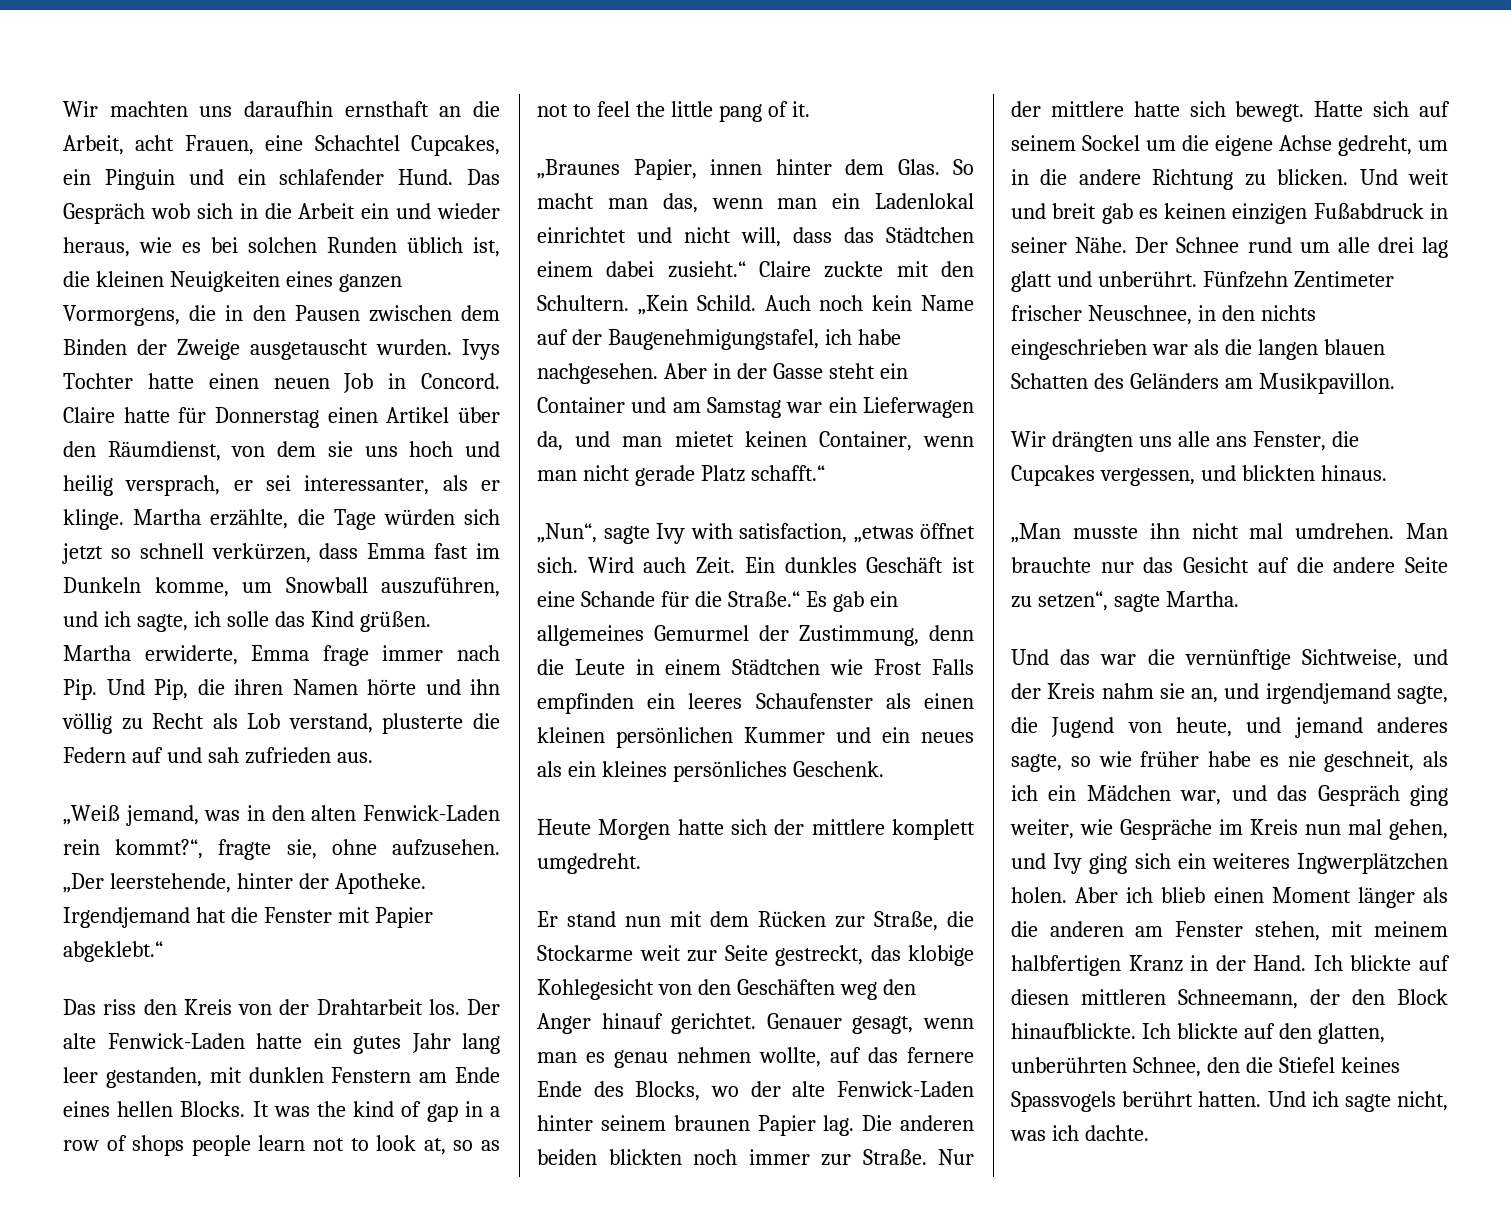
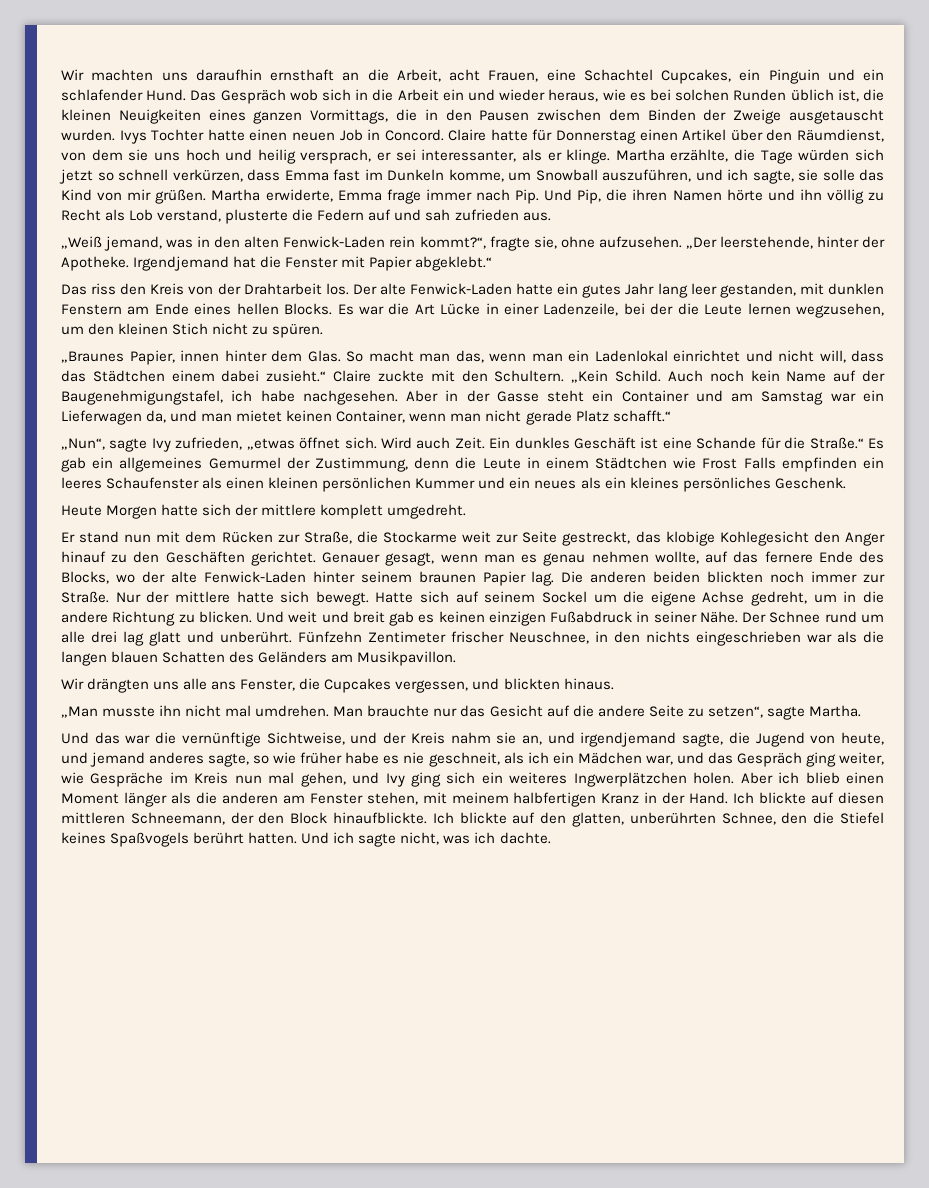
- Das Gespräch wob sich in die Arbeit ein und wieder heraus, wie es bei solchen Runden üblich ist, die kleinen Neuigkeiten eines ganzen Vormorgens, die in den Pausen zwischen dem Binden der Zweige ausgetauscht wurden.
+ Das Gespräch wob sich in die Arbeit ein und wieder heraus, wie es bei solchen Runden üblich ist, die kleinen Neuigkeiten eines ganzen Vormittags, die in den Pausen zwischen dem Binden der Zweige ausgetauscht wurden.
- Martha erzählte, die Tage würden sich jetzt so schnell verkürzen, dass Emma fast im Dunkeln komme, um Snowball auszuführen, und ich sagte, ich solle das Kind grüßen.
+ Martha erzählte, die Tage würden sich jetzt so schnell verkürzen, dass Emma fast im Dunkeln komme, um Snowball auszuführen, und ich sagte, sie solle das Kind von mir grüßen.
- It was the kind of gap in a row of shops people learn not to look at, so as not to feel the little pang of it.
+ Es war die Art Lücke in einer Ladenzeile, bei der die Leute lernen wegzusehen, um den kleinen Stich nicht zu spüren.
- „Nun“, sagte Ivy with satisfaction, „etwas öffnet sich.
+ „Nun“, sagte Ivy zufrieden, „etwas öffnet sich.
- Er stand nun mit dem Rücken zur Straße, die Stockarme weit zur Seite gestreckt, das klobige Kohlegesicht von den Geschäften weg den Anger hinauf gerichtet.
+ Er stand nun mit dem Rücken zur Straße, die Stockarme weit zur Seite gestreckt, das klobige Kohlegesicht den Anger hinauf zu den Geschäften gerichtet.
- Ich blickte auf den glatten, unberührten Schnee, den die Stiefel keines Spassvogels berührt hatten.
+ Ich blickte auf den glatten, unberührten Schnee, den die Stiefel keines Spaßvogels berührt hatten.

